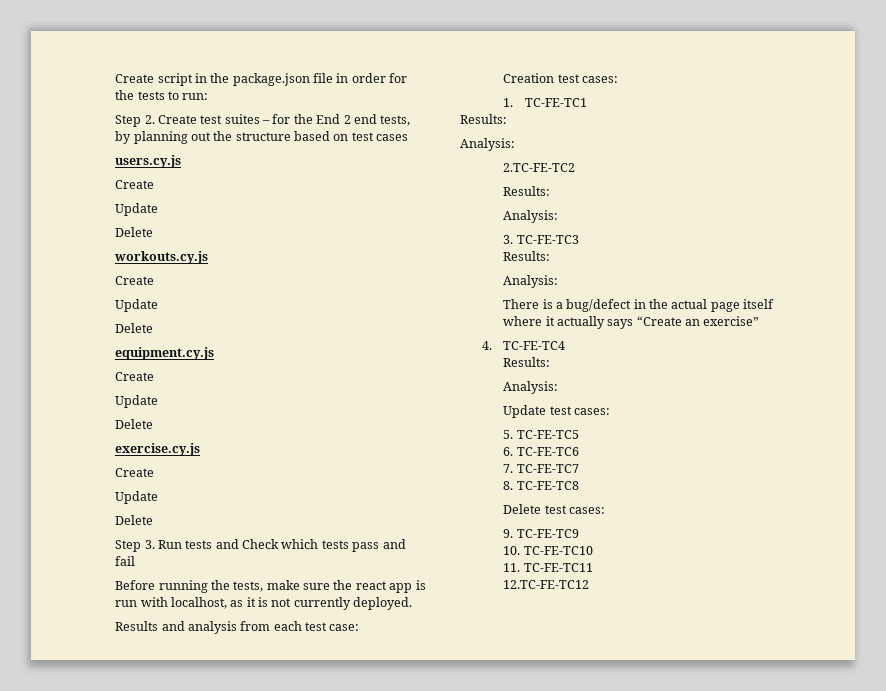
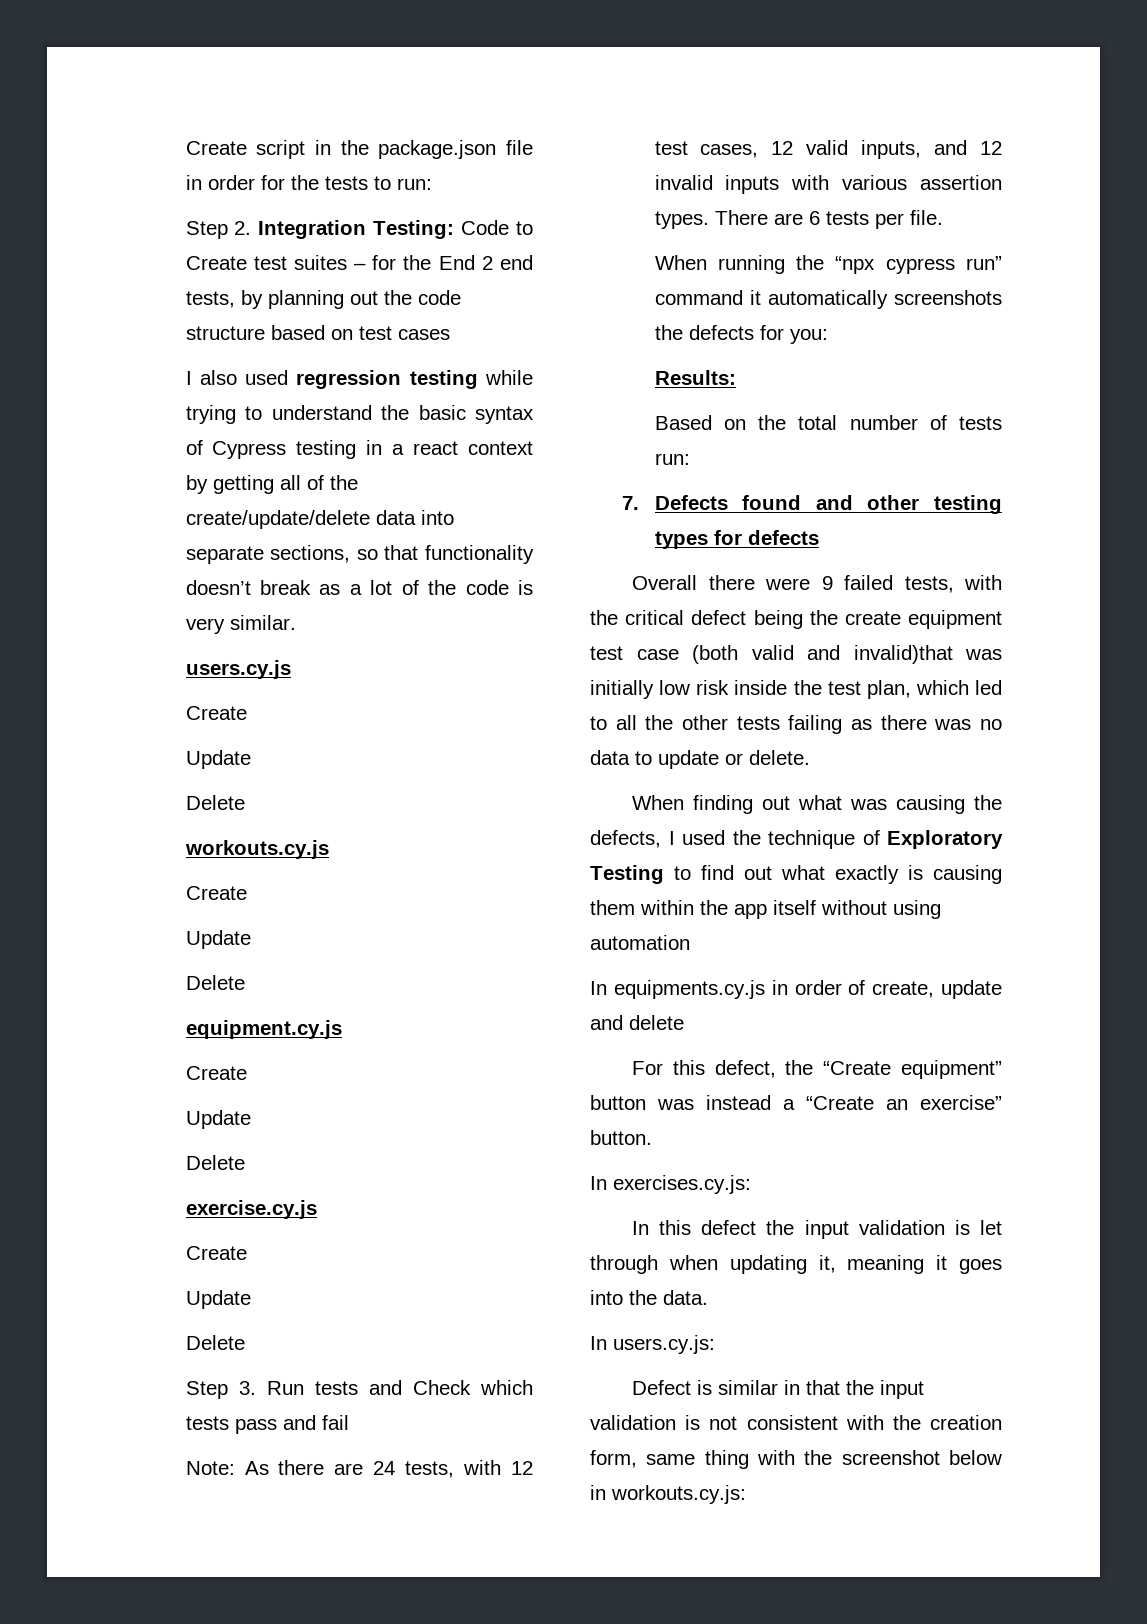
- Step 2. Create test suites – for the End 2 end tests, by planning out the structure based on test cases
+ Step 2. Integration Testing: Code to Create test suites – for the End 2 end tests, by planning out the code structure based on test cases
+ I also used regression testing while trying to understand the basic syntax of Cypress testing in a react context by getting all of the create/update/delete data into separate sections, so that functionality doesn’t break as a lot of the code is very similar.
- Before running the tests, make sure the react app is run with localhost, as it is not currently deployed.
- Results and analysis from each test case:
- Creation test cases:
- 1. TC-FE-TC1
+ Note: As there are 24 tests, with 12 test cases, 12 valid inputs, and 12 invalid inputs with various assertion types. There are 6 tests per file.
+ When running the “npx cypress run” command it automatically screenshots the defects for you:
  Results:
- Analysis:
- 2.TC-FE-TC2
- Results:
- Analysis:
- 3. TC-FE-TC3
- Results:
- Analysis:
- There is a bug/defect in the actual page itself where it actually says “Create an exercise”
- 4. TC-FE-TC4
- Results:
- Analysis:
- Update test cases:
- 5. TC-FE-TC5
- 6. TC-FE-TC6
- 7. TC-FE-TC7
- 8. TC-FE-TC8
- Delete test cases:
- 9. TC-FE-TC9
- 10. TC-FE-TC10
- 11. TC-FE-TC11
- 12.TC-FE-TC12
+ Based on the total number of tests run:
+ 7. Defects found and other testing types for defects
+ Overall there were 9 failed tests, with the critical defect being the create equipment test case (both valid and invalid)that was initially low risk inside the test plan, which led to all the other tests failing as there was no data to update or delete.
+ When finding out what was causing the defects, I used the technique of Exploratory Testing to find out what exactly is causing them within the app itself without using automation
+ In equipments.cy.js in order of create, update and delete
+ For this defect, the “Create equipment” button was instead a “Create an exercise” button.
+ In exercises.cy.js:
+ In this defect the input validation is let through when updating it, meaning it goes into the data.
+ In users.cy.js:
+ Defect is similar in that the input validation is not consistent with the creation form, same thing with the screenshot below in workouts.cy.js:

